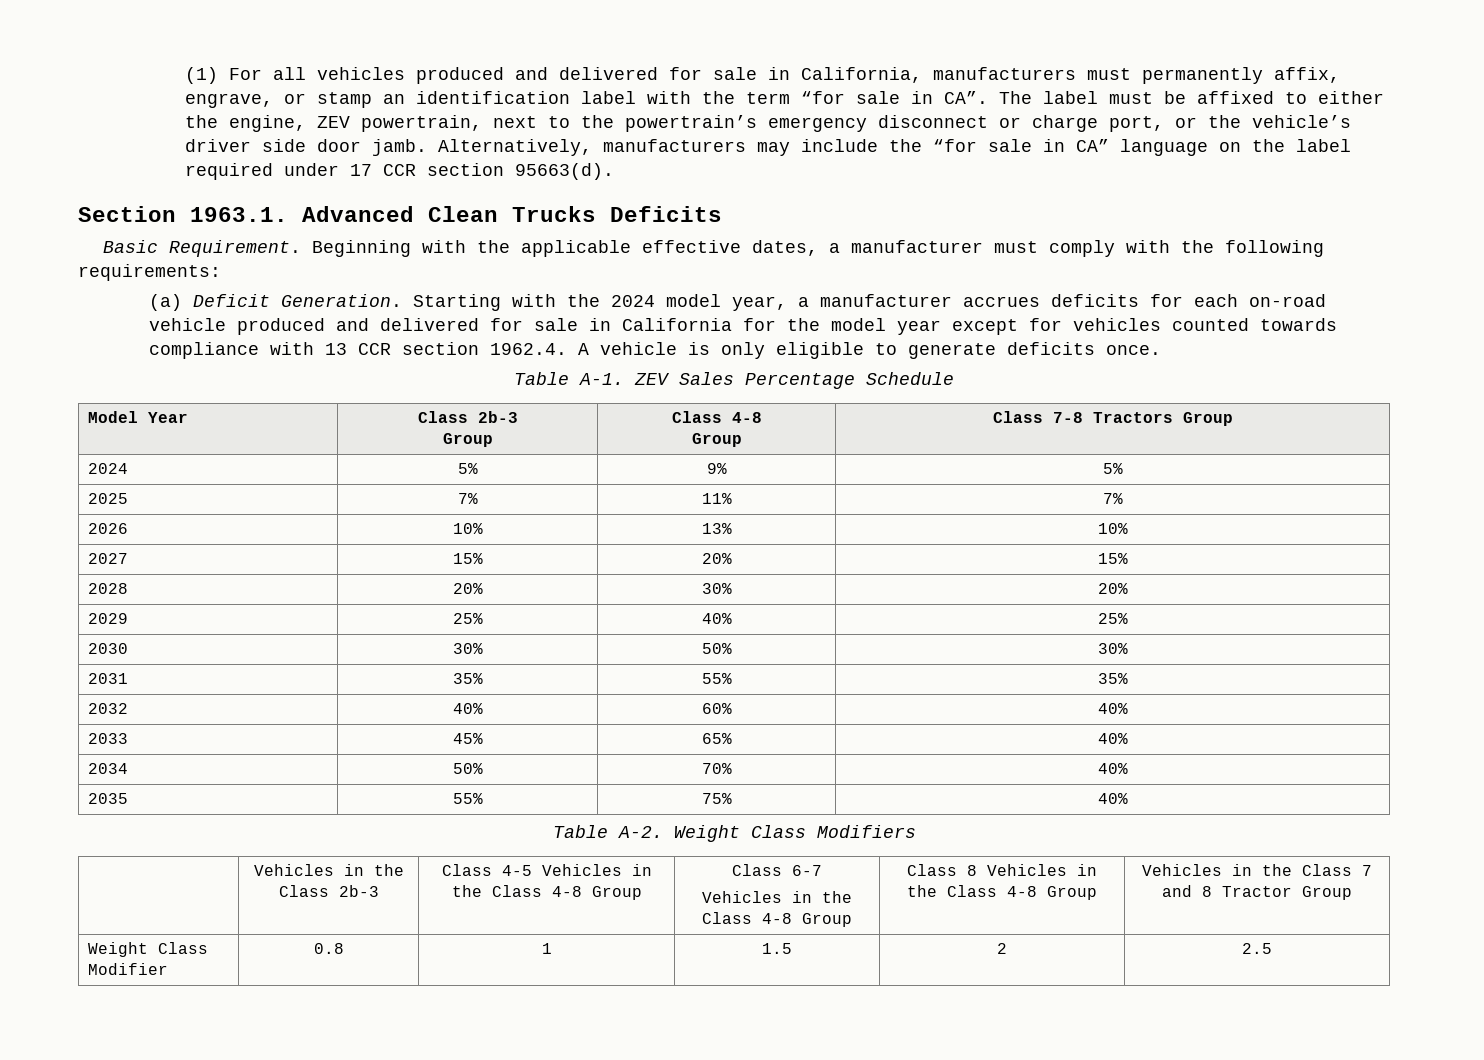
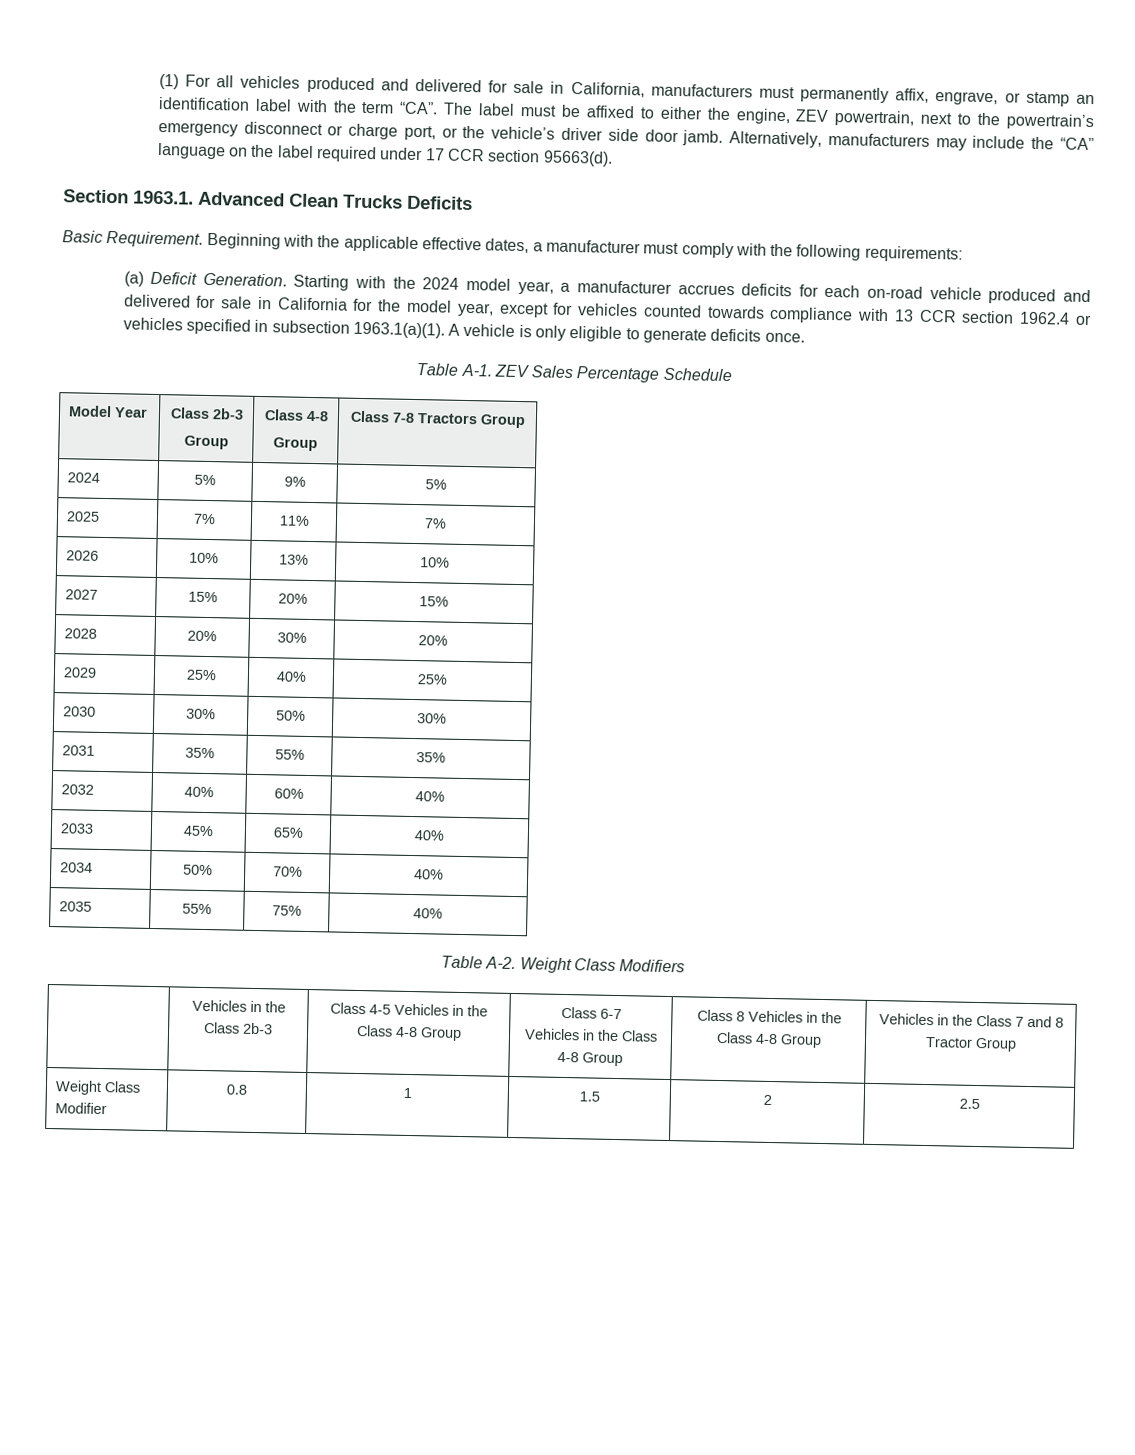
- (1) For all vehicles produced and delivered for sale in California, manufacturers must permanently affix, engrave, or stamp an identification label with the term “for sale in CA”. The label must be affixed to either the engine, ZEV powertrain, next to the powertrain’s emergency disconnect or charge port, or the vehicle’s driver side door jamb.
+ (1) For all vehicles produced and delivered for sale in California, manufacturers must permanently affix, engrave, or stamp an identification label with the term “CA”. The label must be affixed to either the engine, ZEV powertrain, next to the powertrain’s emergency disconnect or charge port, or the vehicle’s driver side door jamb.
- Alternatively, manufacturers may include the “for sale in CA” language on the label required under 17 CCR section 95663(d).
+ Alternatively, manufacturers may include the “CA” language on the label required under 17 CCR section 95663(d).
- Starting with the 2024 model year, a manufacturer accrues deficits for each on-road vehicle produced and delivered for sale in California for the model year except for vehicles counted towards compliance with 13 CCR section 1962.4. A vehicle is only eligible to generate deficits once.
+ Starting with the 2024 model year, a manufacturer accrues deficits for each on-road vehicle produced and delivered for sale in California for the model year, except for vehicles counted towards compliance with 13 CCR section 1962.4 or vehicles specified in subsection 1963.1(a)(1). A vehicle is only eligible to generate deficits once.

